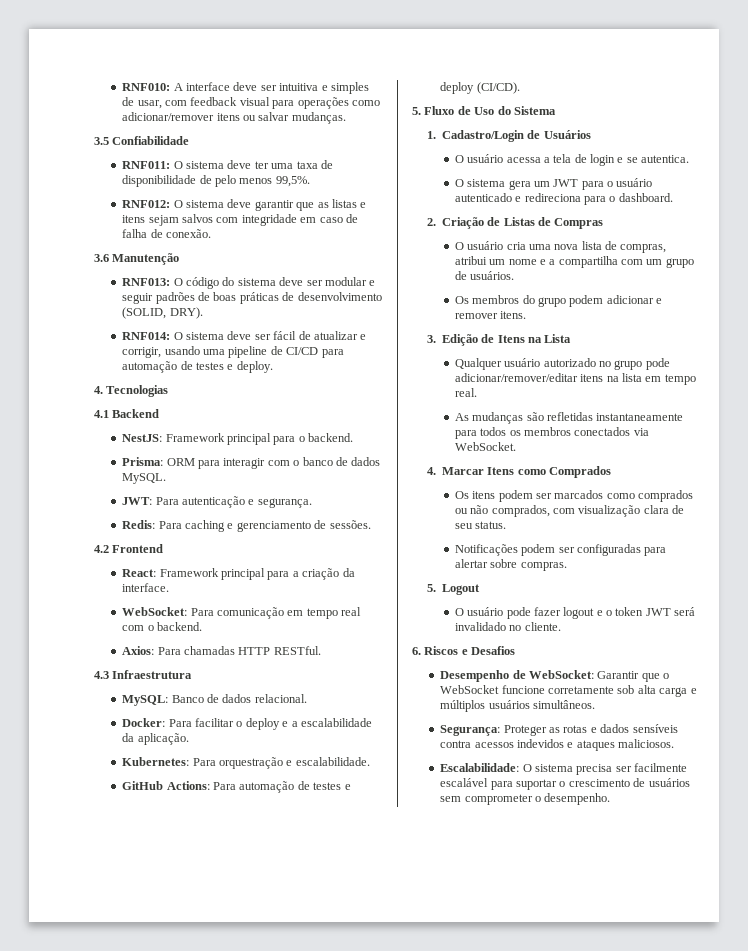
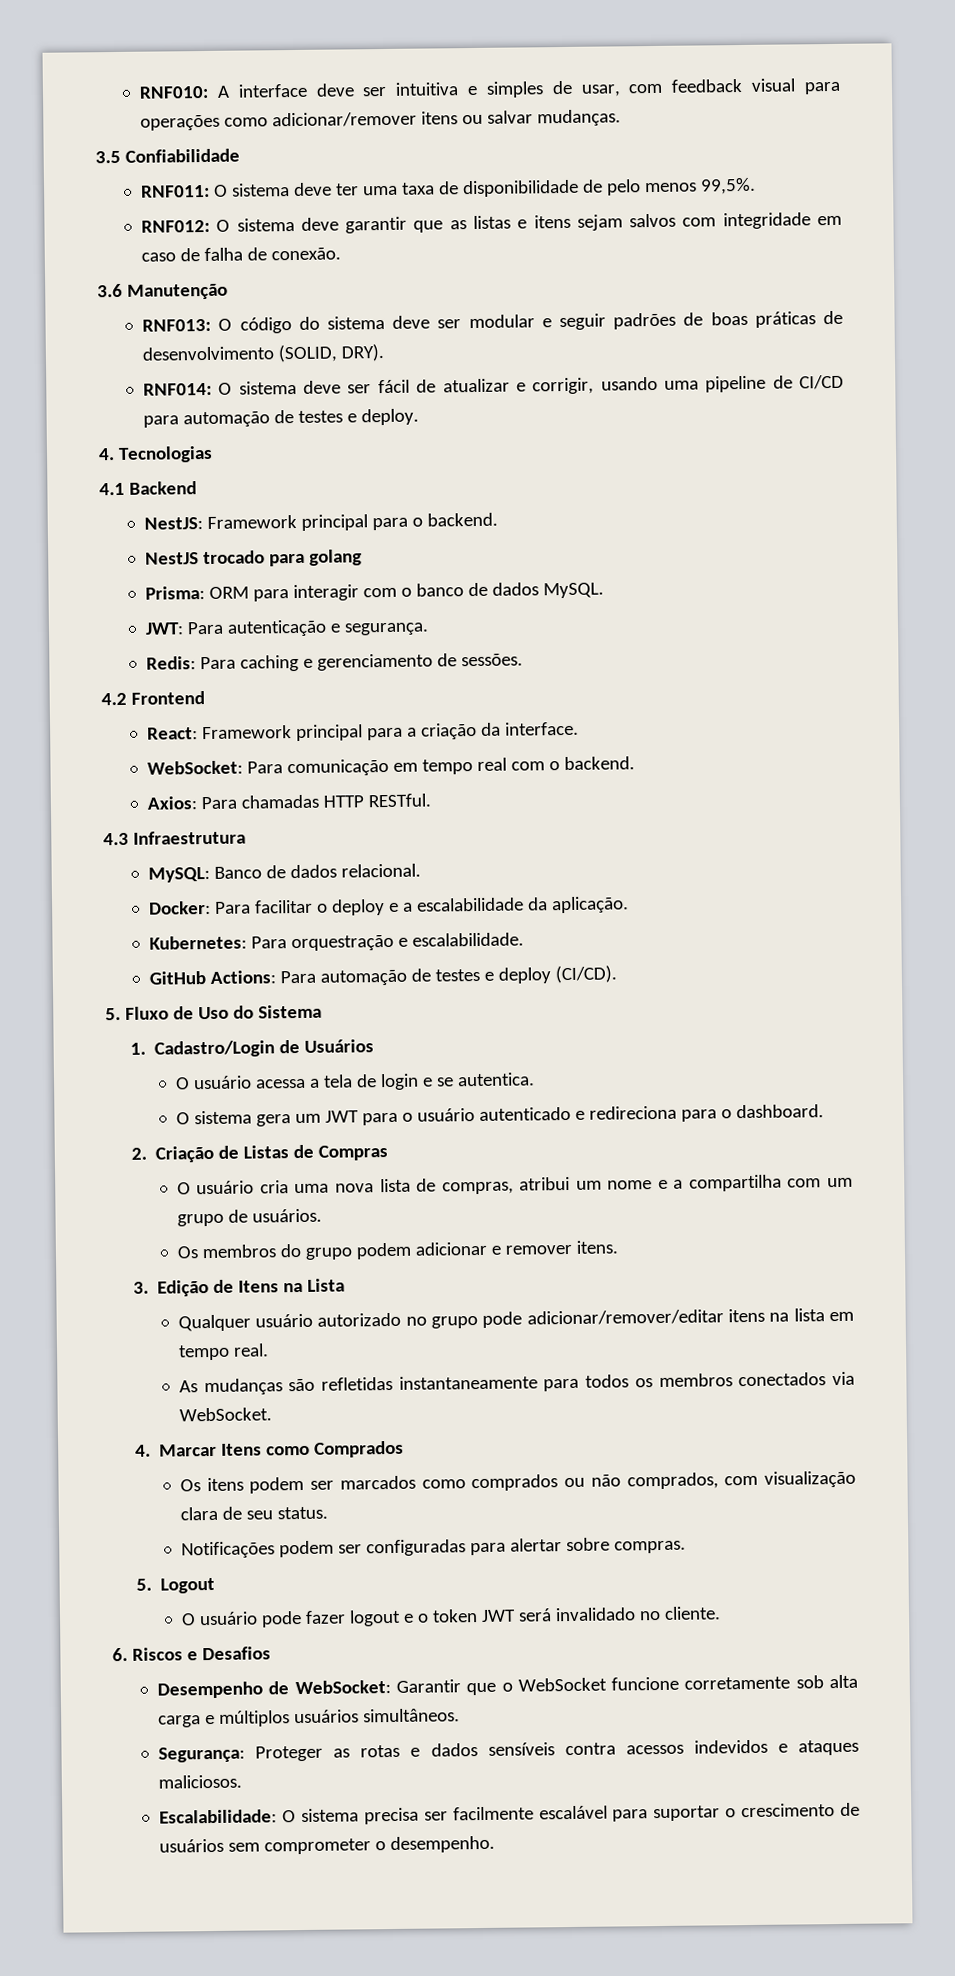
+ NestJS trocado para golang

